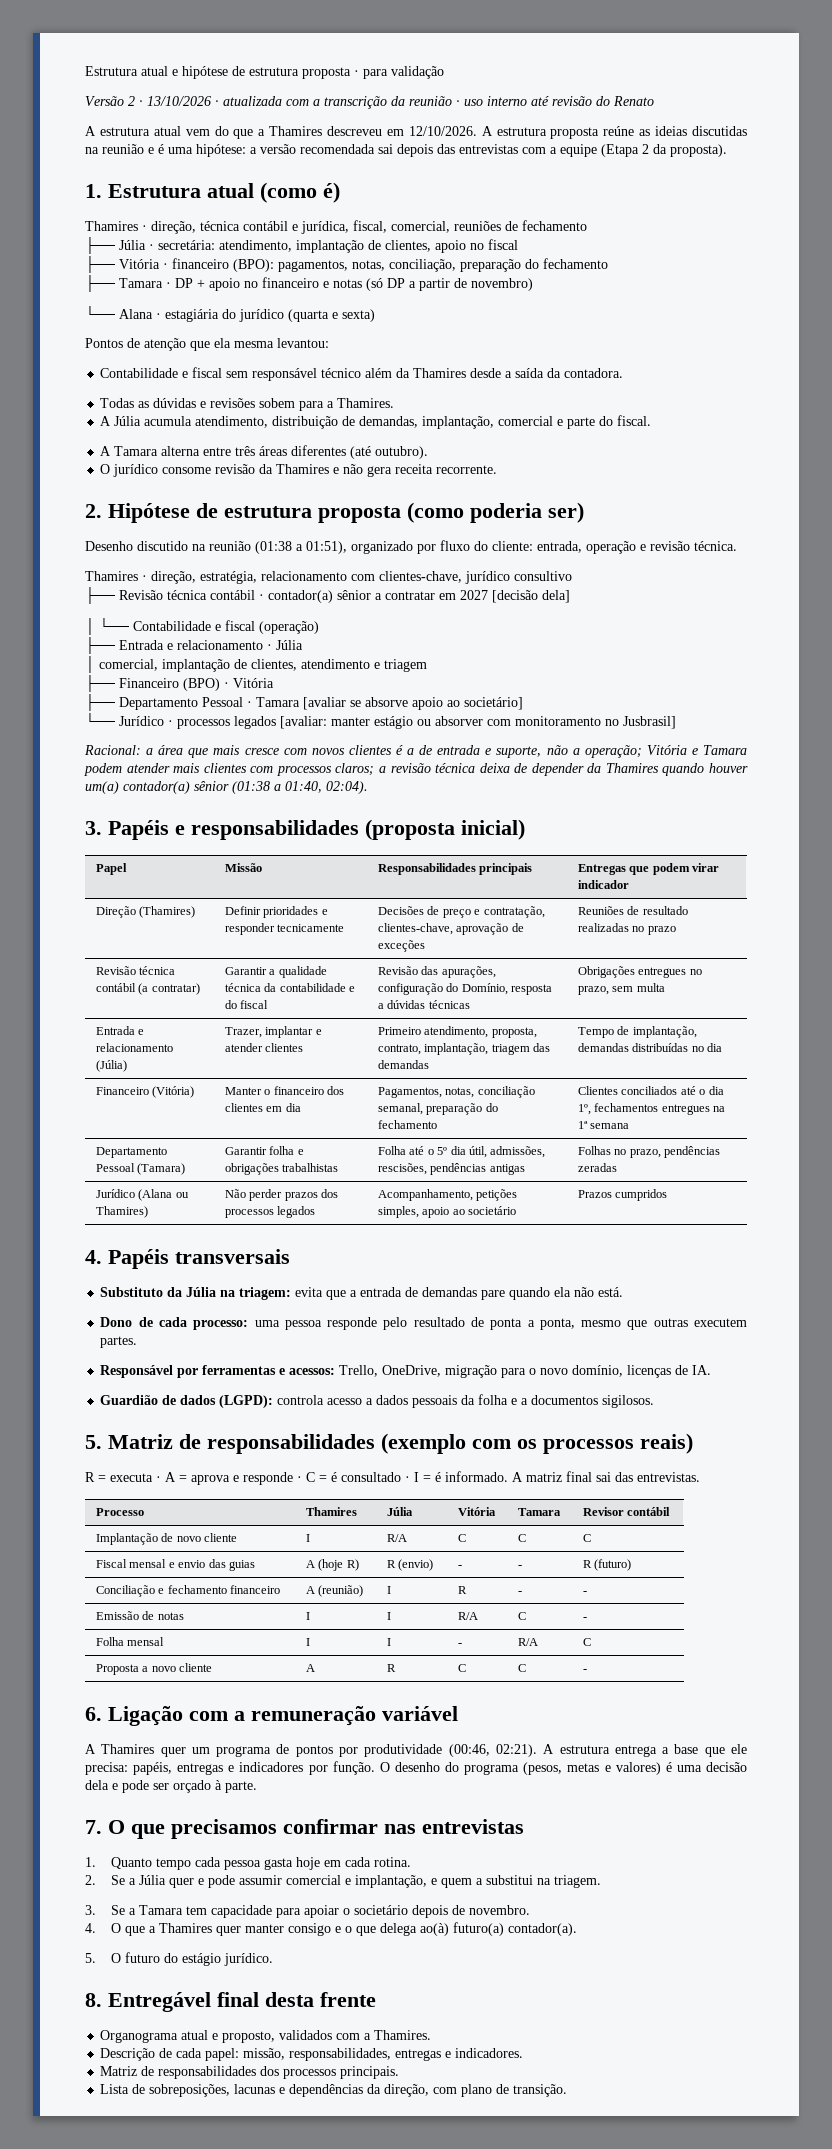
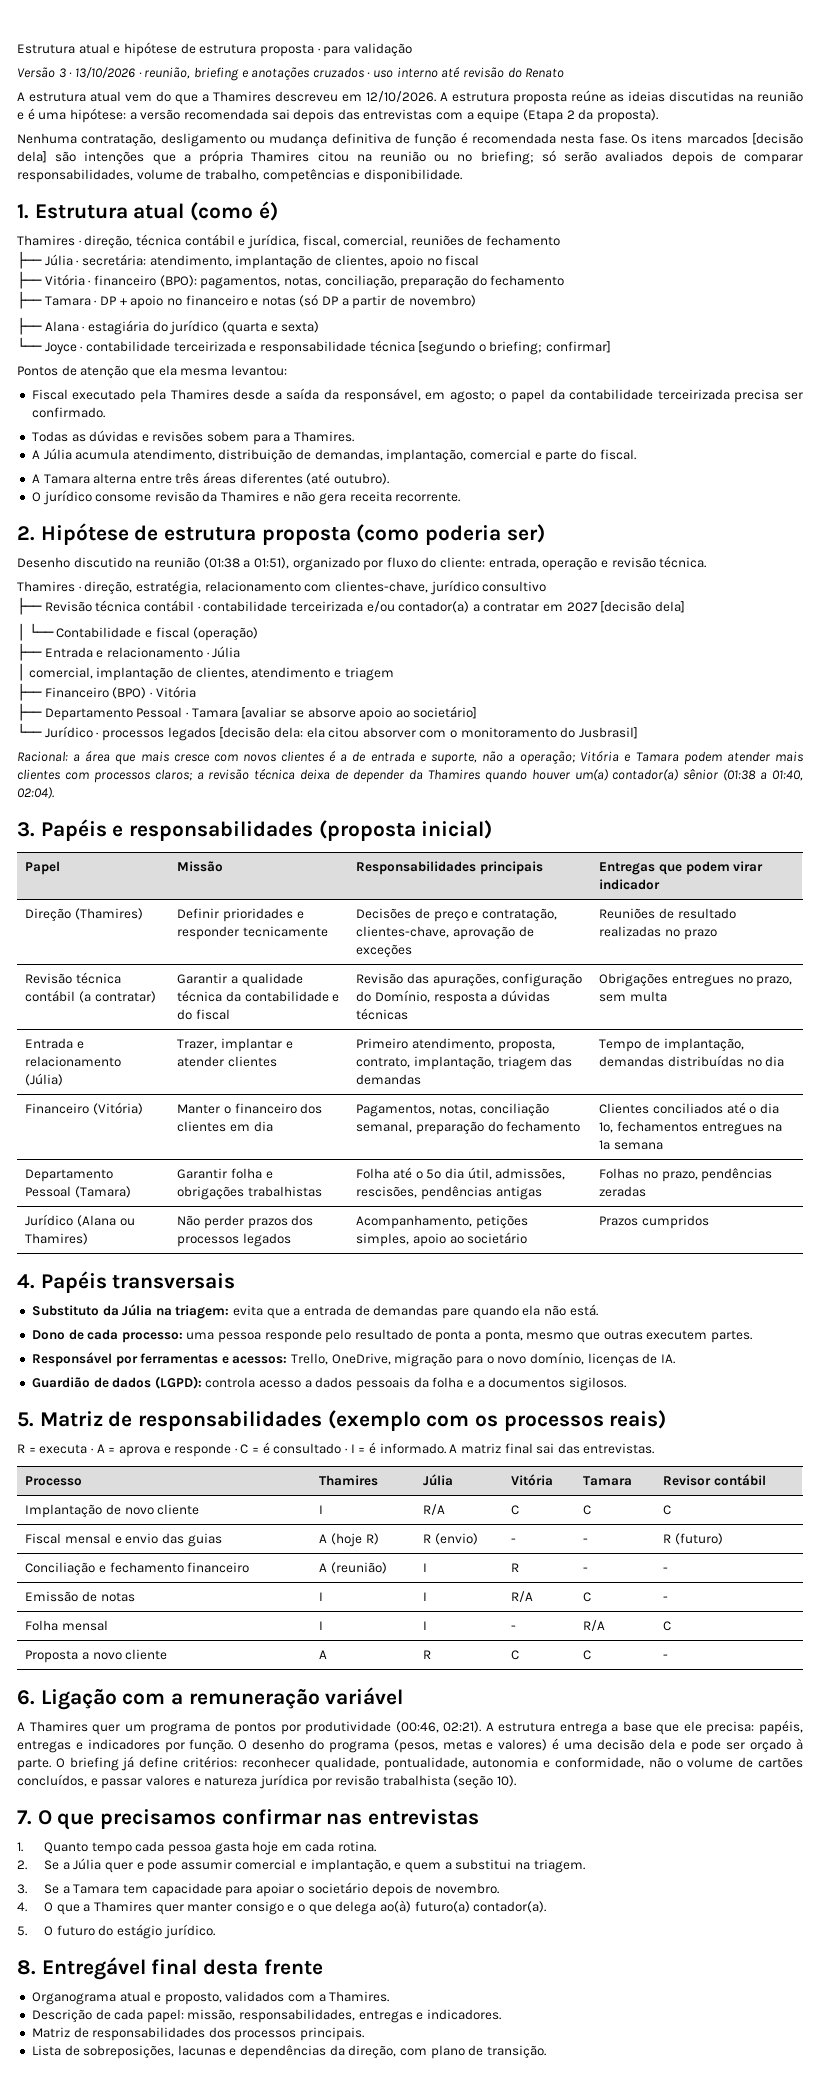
- Versão 2 · 13/10/2026 · atualizada com a transcrição da reunião · uso interno até revisão do Renato
+ Versão 3 · 13/10/2026 · reunião, briefing e anotações cruzados · uso interno até revisão do Renato
+ Nenhuma contratação, desligamento ou mudança definitiva de função é recomendada nesta fase. Os itens marcados [decisão dela] são intenções que a própria Thamires citou na reunião ou no briefing; só serão avaliados depois de comparar responsabilidades, volume de trabalho, competências e disponibilidade.
- └── Alana · estagiária do jurídico (quarta e sexta)
+ ├── Alana · estagiária do jurídico (quarta e sexta)
+ └── Joyce · contabilidade terceirizada e responsabilidade técnica [segundo o briefing; confirmar]
- Contabilidade e fiscal sem responsável técnico além da Thamires desde a saída da contadora.
+ Fiscal executado pela Thamires desde a saída da responsável, em agosto; o papel da contabilidade terceirizada precisa ser confirmado.
- ├── Revisão técnica contábil · contador(a) sênior a contratar em 2027 [decisão dela]
+ ├── Revisão técnica contábil · contabilidade terceirizada e/ou contador(a) a contratar em 2027 [decisão dela]
- └── Jurídico · processos legados [avaliar: manter estágio ou absorver com monitoramento no Jusbrasil]
+ └── Jurídico · processos legados [decisão dela: ela citou absorver com o monitoramento do Jusbrasil]
+ O briefing já define critérios: reconhecer qualidade, pontualidade, autonomia e conformidade, não o volume de cartões concluídos, e passar valores e natureza jurídica por revisão trabalhista (seção 10).

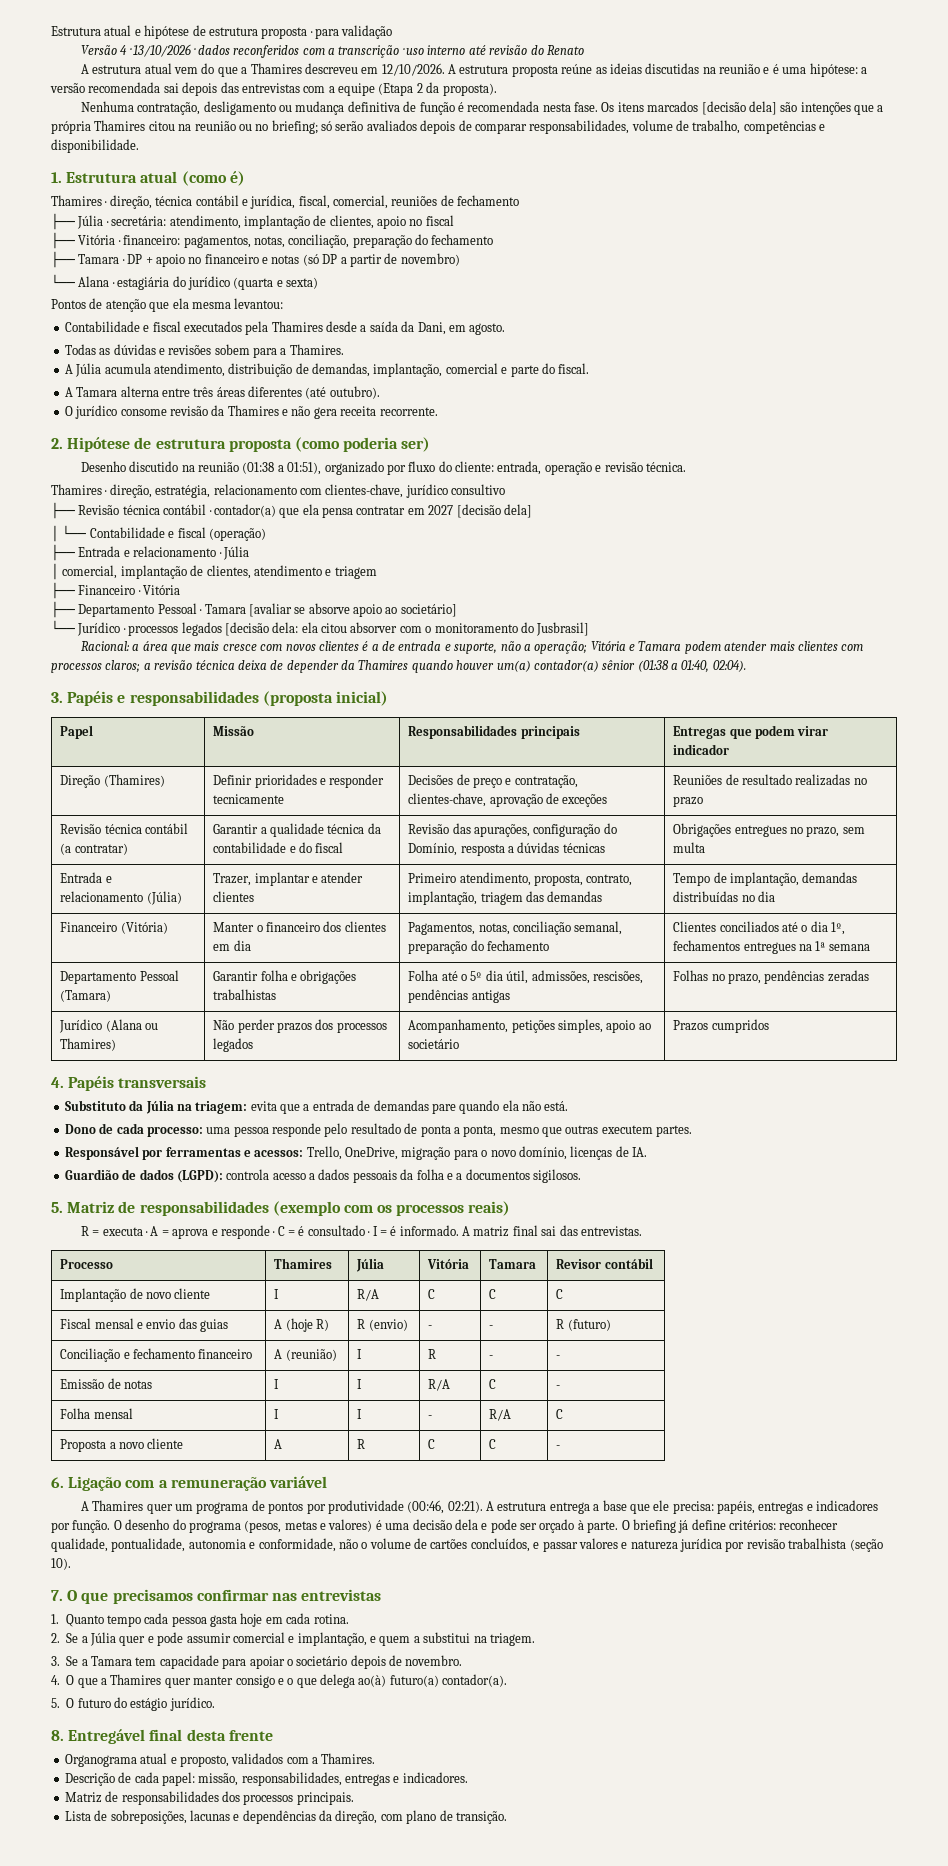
- Versão 3 · 13/10/2026 · reunião, briefing e anotações cruzados · uso interno até revisão do Renato
+ Versão 4 · 13/10/2026 · dados reconferidos com a transcrição · uso interno até revisão do Renato
- ├── Vitória · financeiro (BPO): pagamentos, notas, conciliação, preparação do fechamento
+ ├── Vitória · financeiro: pagamentos, notas, conciliação, preparação do fechamento
- ├── Alana · estagiária do jurídico (quarta e sexta)
+ └── Alana · estagiária do jurídico (quarta e sexta)
- └── Joyce · contabilidade terceirizada e responsabilidade técnica [segundo o briefing; confirmar]
- Fiscal executado pela Thamires desde a saída da responsável, em agosto; o papel da contabilidade terceirizada precisa ser confirmado.
+ Contabilidade e fiscal executados pela Thamires desde a saída da Dani, em agosto.
- ├── Revisão técnica contábil · contabilidade terceirizada e/ou contador(a) a contratar em 2027 [decisão dela]
+ ├── Revisão técnica contábil · contador(a) que ela pensa contratar em 2027 [decisão dela]
- ├── Financeiro (BPO) · Vitória
+ ├── Financeiro · Vitória

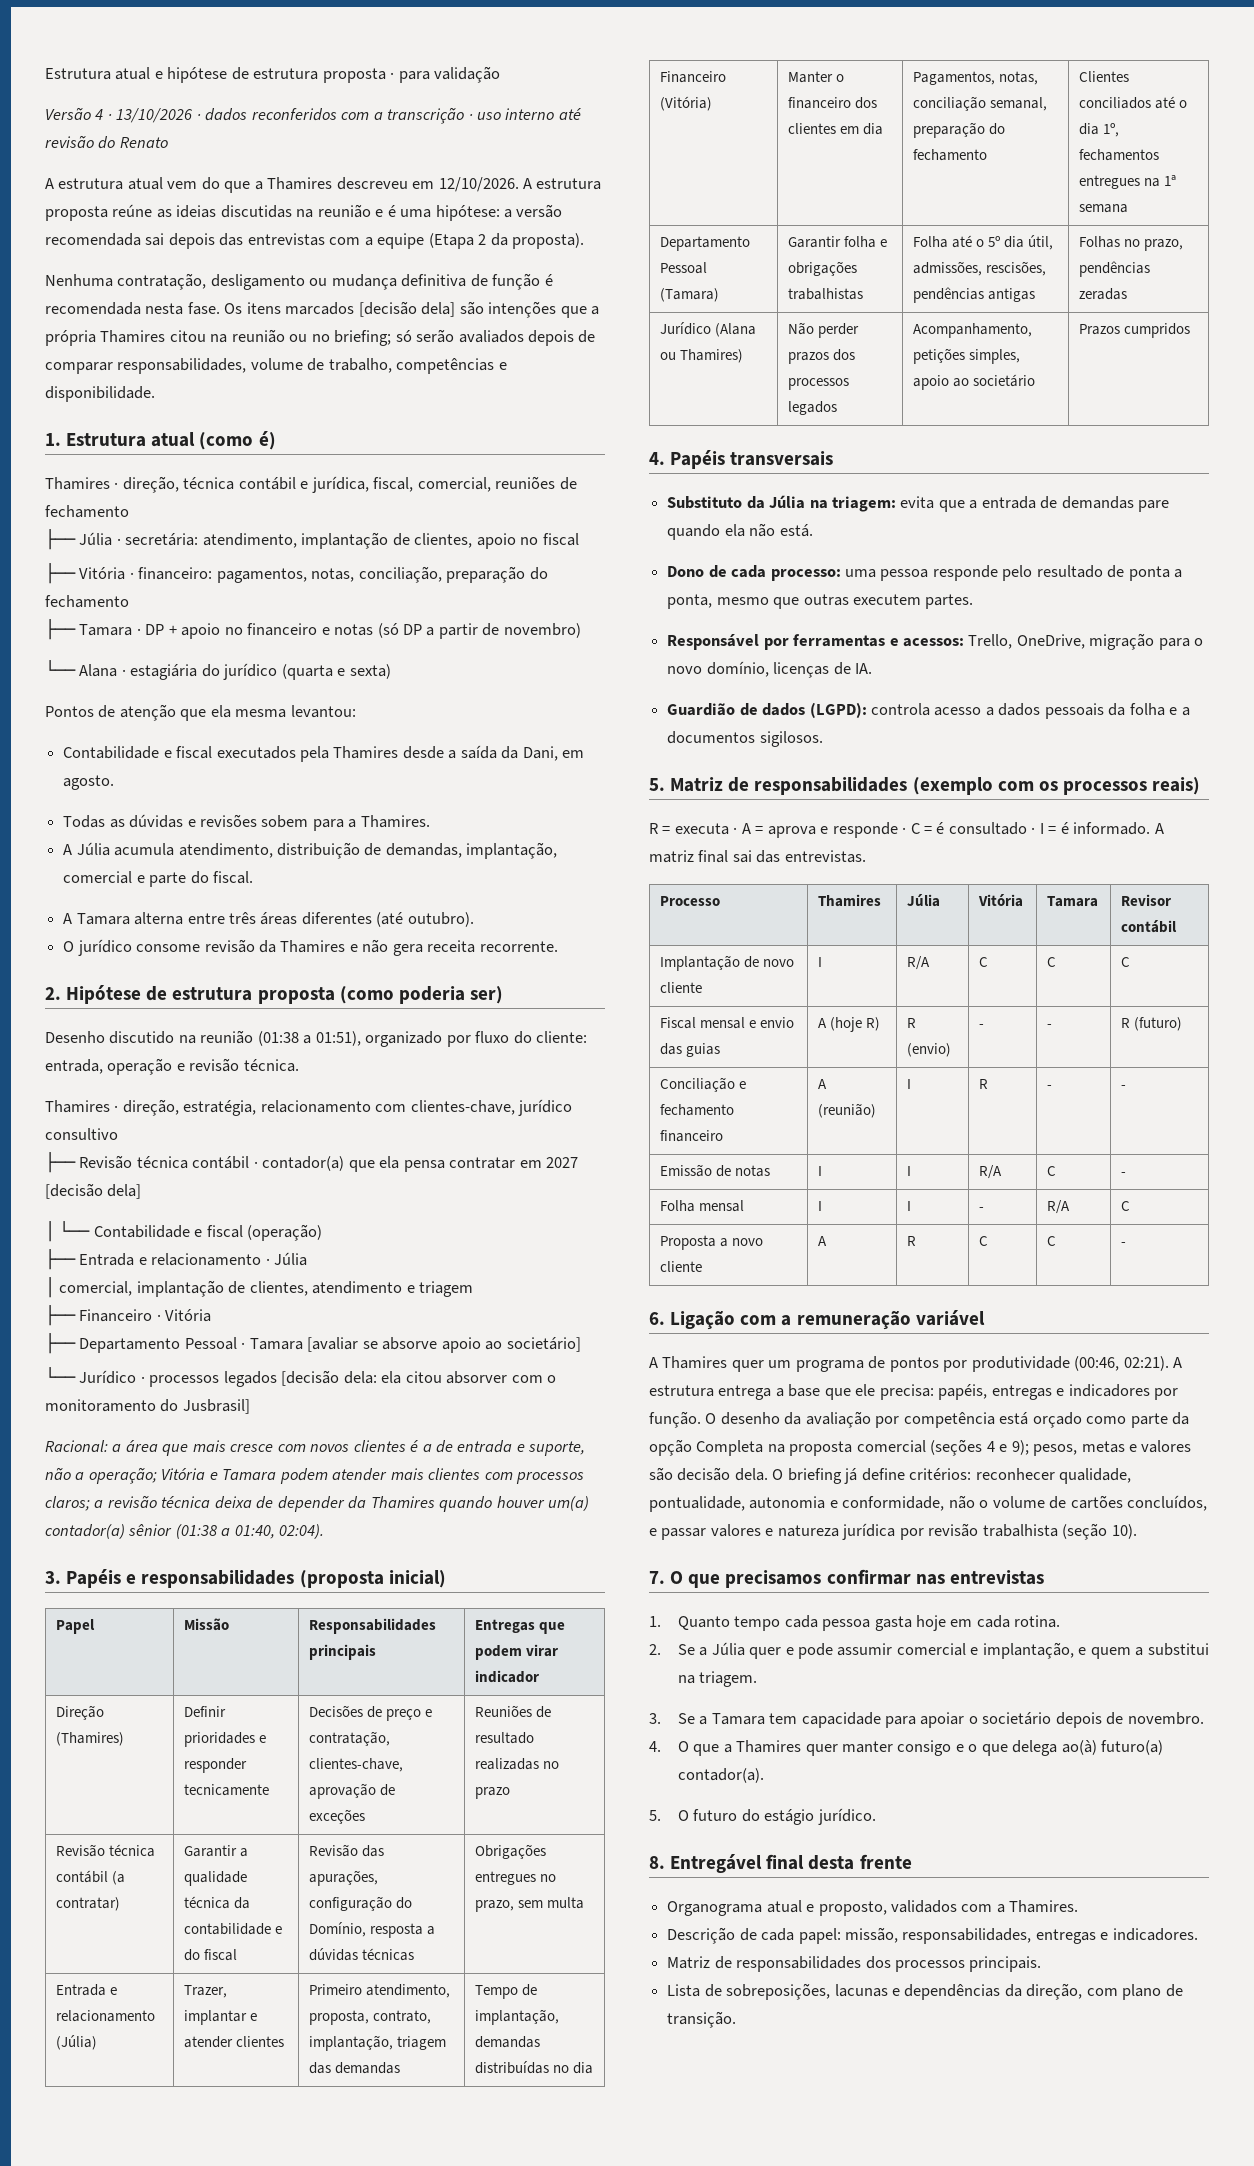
- O desenho do programa (pesos, metas e valores) é uma decisão dela e pode ser orçado à parte.
+ O desenho da avaliação por competência está orçado como parte da opção Completa na proposta comercial (seções 4 e 9); pesos, metas e valores são decisão dela.

